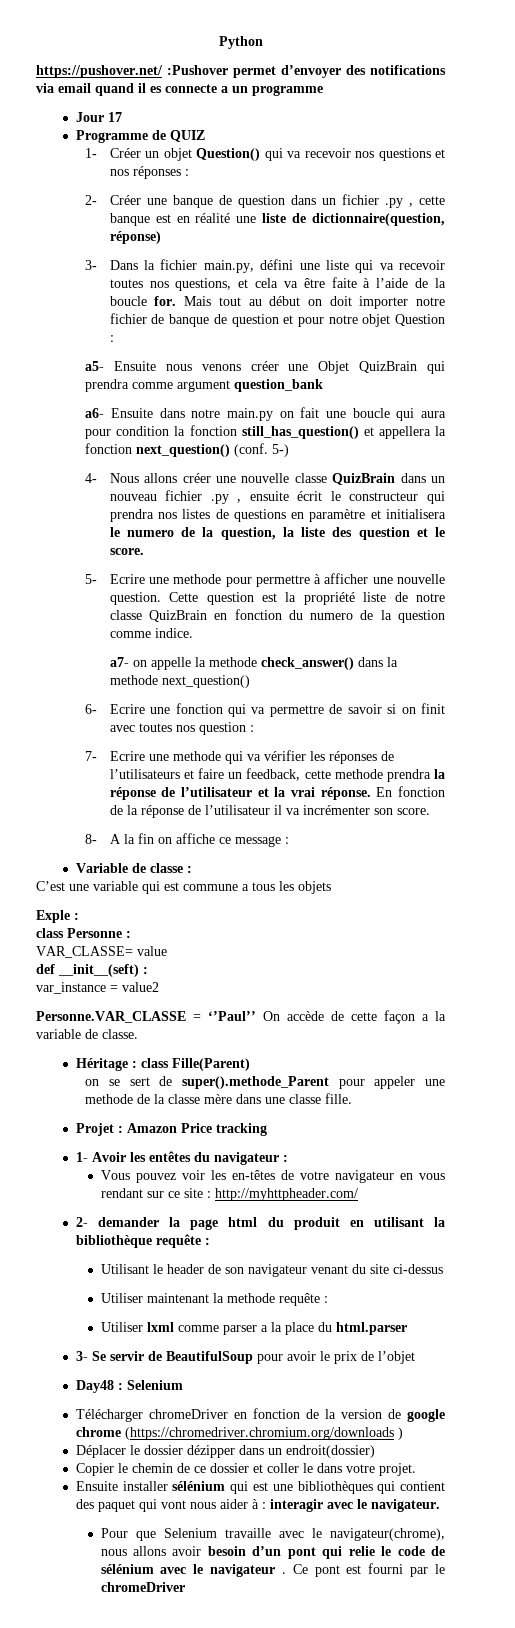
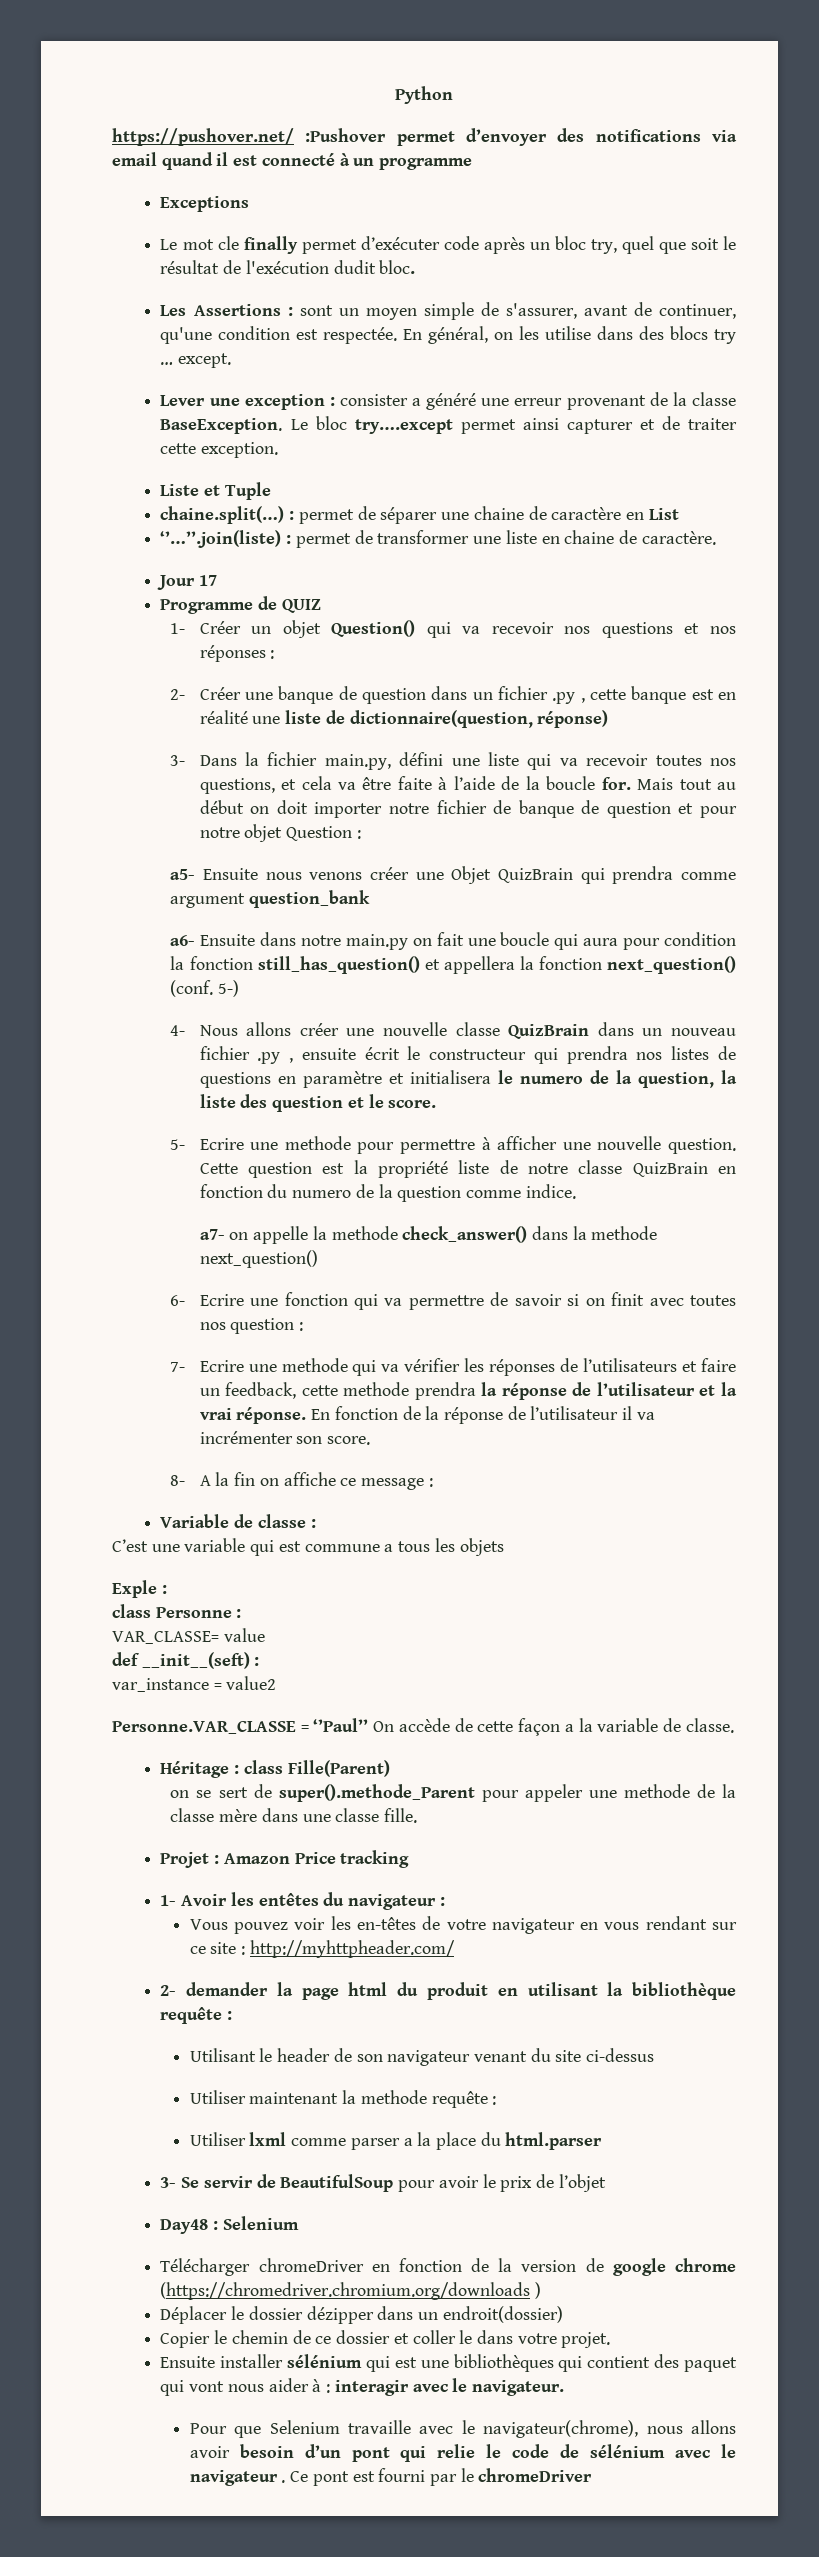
- https://pushover.net/ :Pushover permet d’envoyer des notifications via email quand il es connecte a un programme
+ https://pushover.net/ :Pushover permet d’envoyer des notifications via email quand il est connecté à un programme
+ Exceptions
+ Le mot cle finally permet d’exécuter code après un bloc try, quel que soit le résultat de l'exécution dudit bloc.
+ Les Assertions : sont un moyen simple de s'assurer, avant de continuer, qu'une condition est respectée. En général, on les utilise dans des blocs try … except.
+ Lever une exception : consister a généré une erreur provenant de la classe BaseException. Le bloc try….except permet ainsi capturer et de traiter cette exception.
+ Liste et Tuple
+ chaine.split(…) : permet de séparer une chaine de caractère en List
+ ‘’…’’.join(liste) : permet de transformer une liste en chaine de caractère.

